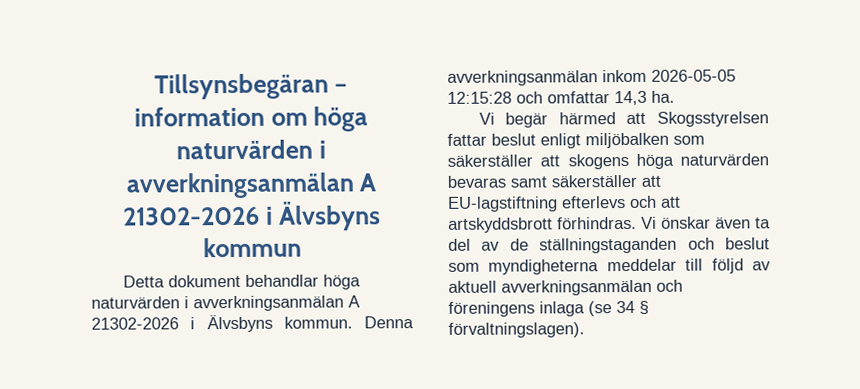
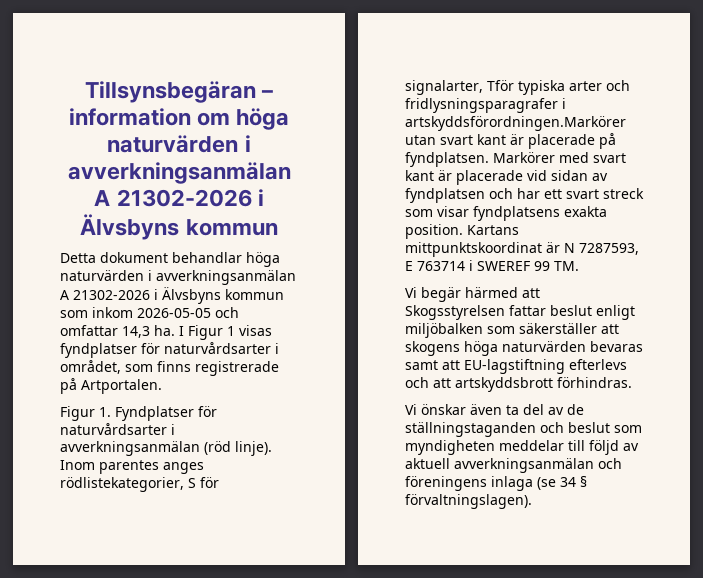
- Detta dokument behandlar höga naturvärden i avverkningsanmälan A 21302-2026 i Älvsbyns kommun. Denna avverkningsanmälan inkom 2026-05-05 12:15:28 och omfattar 14,3 ha.
+ Detta dokument behandlar höga naturvärden i avverkningsanmälan A 21302-2026 i Älvsbyns kommun som inkom 2026-05-05 och omfattar 14,3 ha. I Figur 1 visas fyndplatser för naturvårdsarter i området, som finns registrerade på Artportalen.
+ Figur 1. Fyndplatser för naturvårdsarter i avverkningsanmälan (röd linje). Inom parentes anges rödlistekategorier, S för signalarter, Tför typiska arter och fridlysningsparagrafer i artskyddsförordningen.Markörer utan svart kant är placerade på fyndplatsen. Markörer med svart kant är placerade vid sidan av fyndplatsen och har ett svart streck som visar fyndplatsens exakta position. Kartans mittpunktskoordinat är N 7287593, E 763714 i SWEREF 99 TM.
- Vi begär härmed att Skogsstyrelsen fattar beslut enligt miljöbalken som säkerställer att skogens höga naturvärden bevaras samt säkerställer att EU-lagstiftning efterlevs och att artskyddsbrott förhindras. Vi önskar även ta del av de ställningstaganden och beslut som myndigheterna meddelar till följd av aktuell avverkningsanmälan och föreningens inlaga (se 34 § förvaltningslagen).
+ Vi begär härmed att Skogsstyrelsen fattar beslut enligt miljöbalken som säkerställer att skogens höga naturvärden bevaras samt att EU-lagstiftning efterlevs och att artskyddsbrott förhindras.
+ Vi önskar även ta del av de ställningstaganden och beslut som myndigheten meddelar till följd av aktuell avverkningsanmälan och föreningens inlaga (se 34 § förvaltningslagen).

